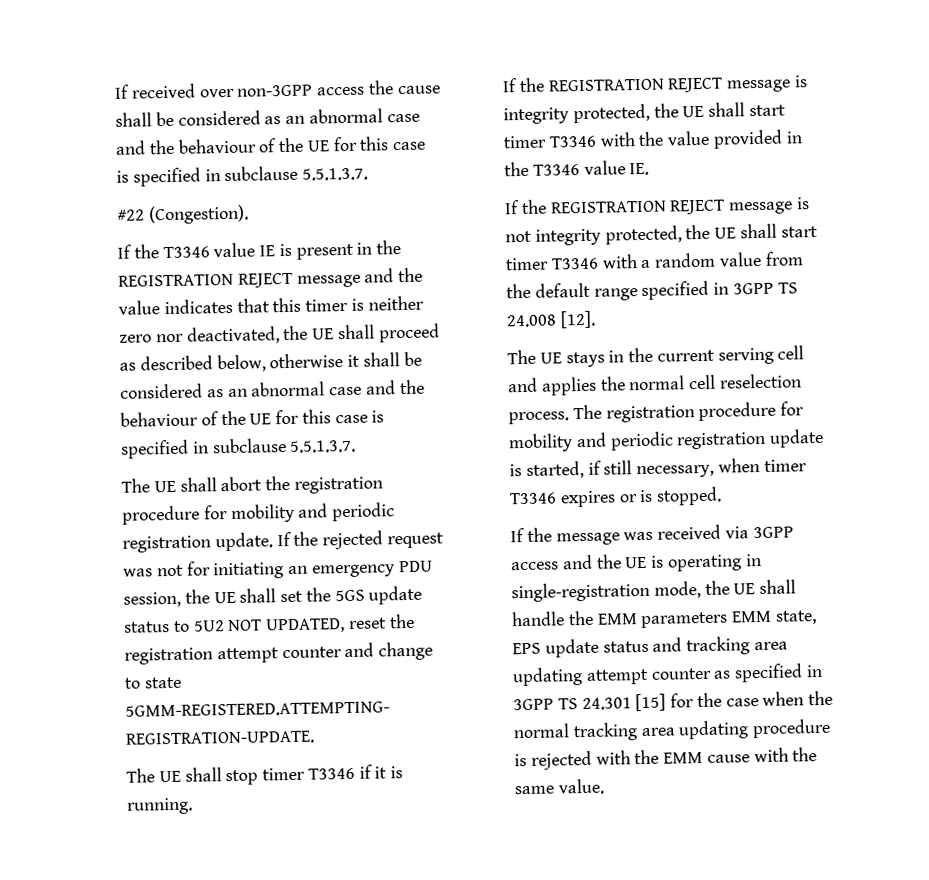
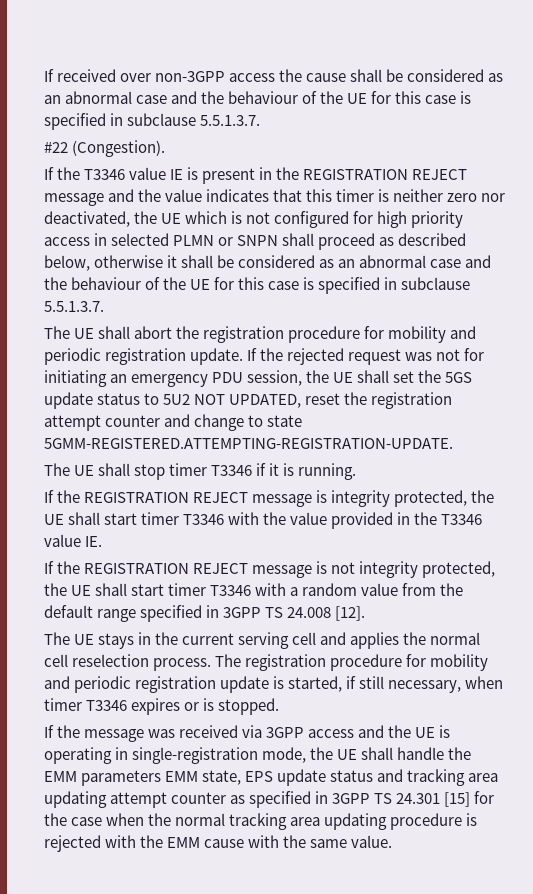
- If the T3346 value IE is present in the REGISTRATION REJECT message and the value indicates that this timer is neither zero nor deactivated, the UE shall proceed as described below, otherwise it shall be considered as an abnormal case and the behaviour of the UE for this case is specified in subclause 5.5.1.3.7.
+ If the T3346 value IE is present in the REGISTRATION REJECT message and the value indicates that this timer is neither zero nor deactivated, the UE which is not configured for high priority access in selected PLMN or SNPN shall proceed as described below, otherwise it shall be considered as an abnormal case and the behaviour of the UE for this case is specified in subclause 5.5.1.3.7.

